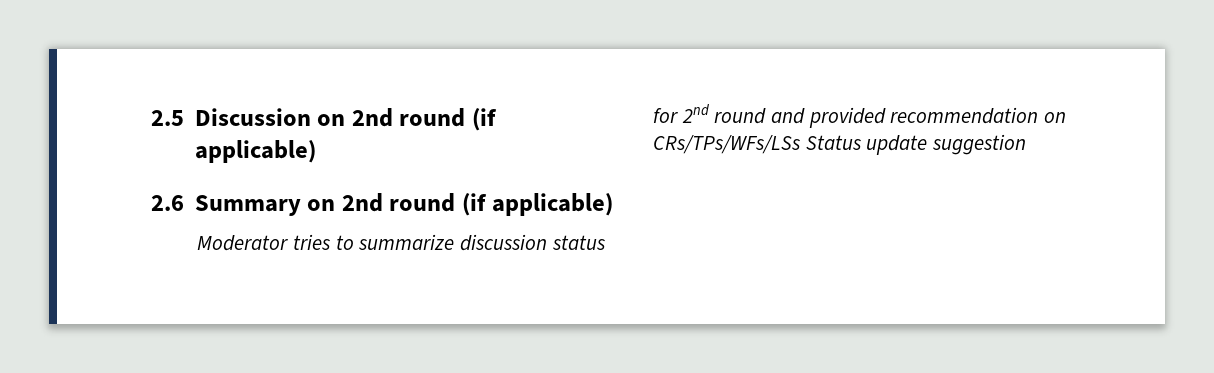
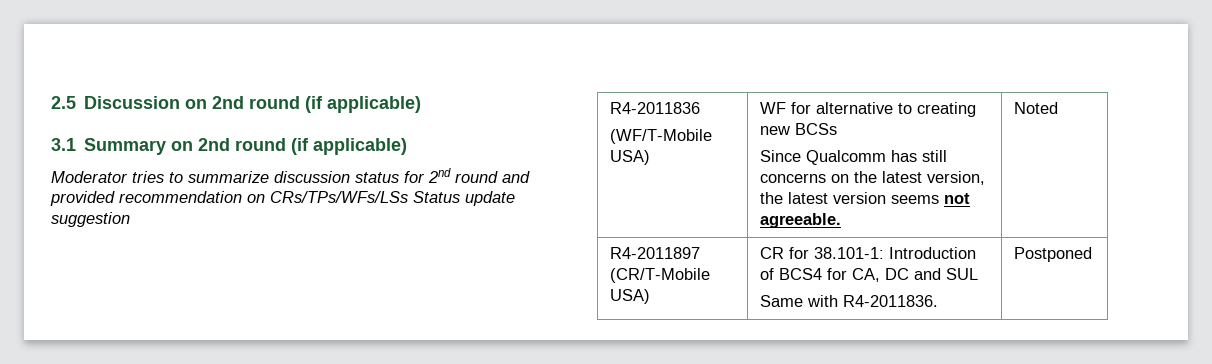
- 2.6 Summary on 2nd round (if applicable)
+ 3.1 Summary on 2nd round (if applicable)
+ R4-2011836
+ (WF/T-Mobile USA) | WF for alternative to creating new BCSs
+ Since Qualcomm has still concerns on the latest version, the latest version seems not agreeable. | Noted
+ R4-2011897 (CR/T-Mobile USA) | CR for 38.101-1: Introduction of BCS4 for CA, DC and SUL
+ Same with R4-2011836. | Postponed

